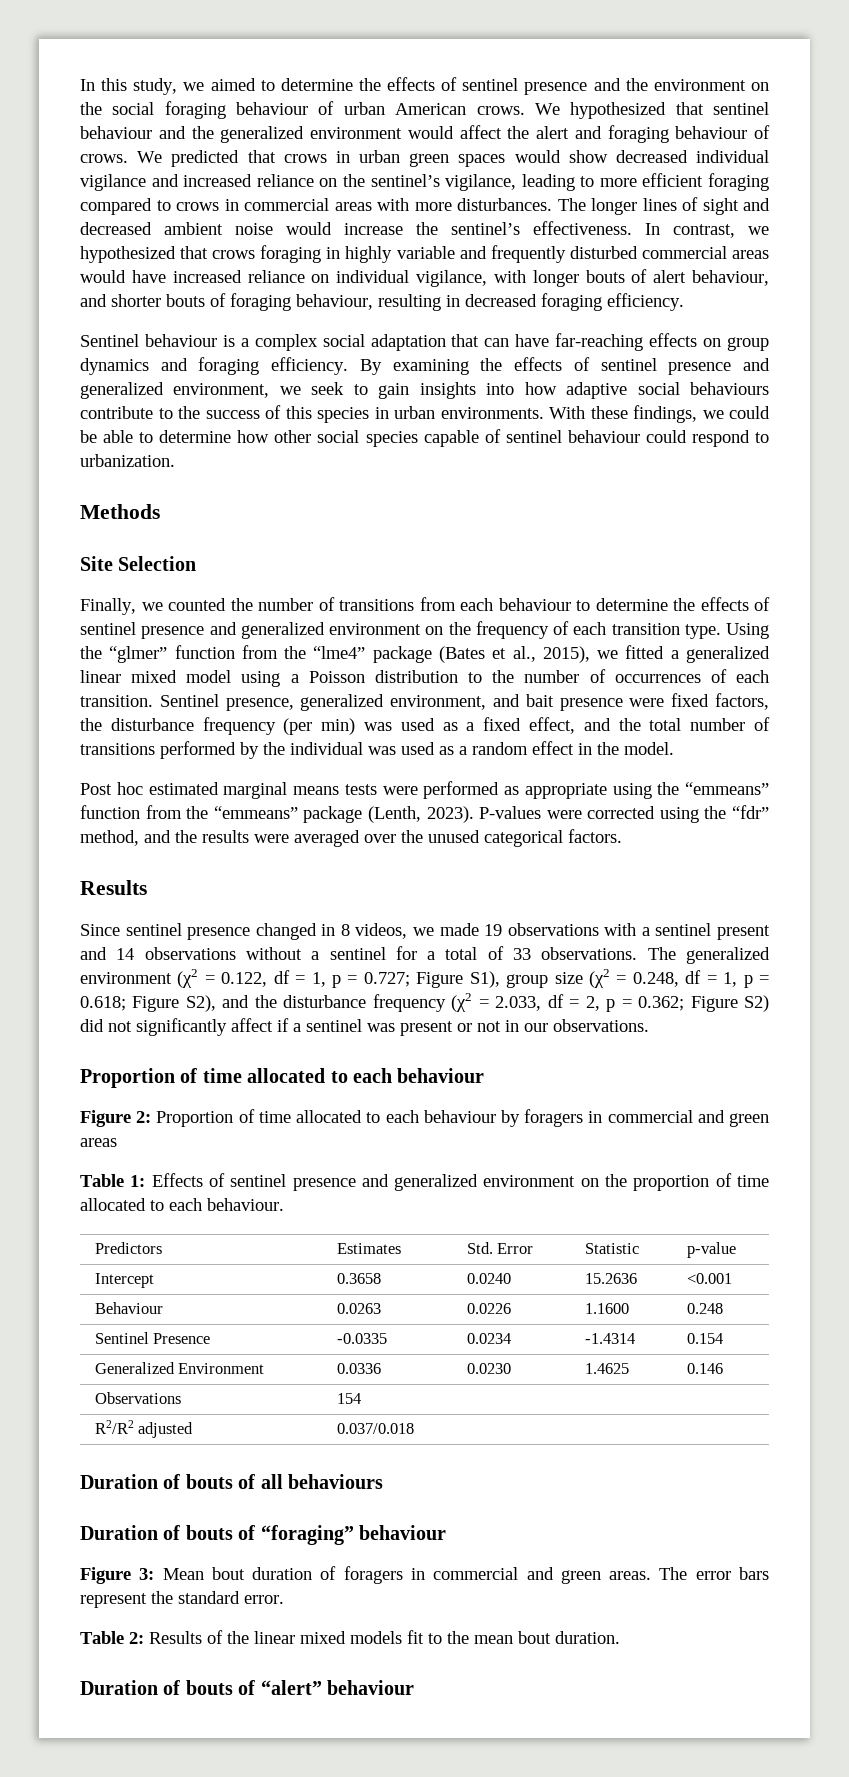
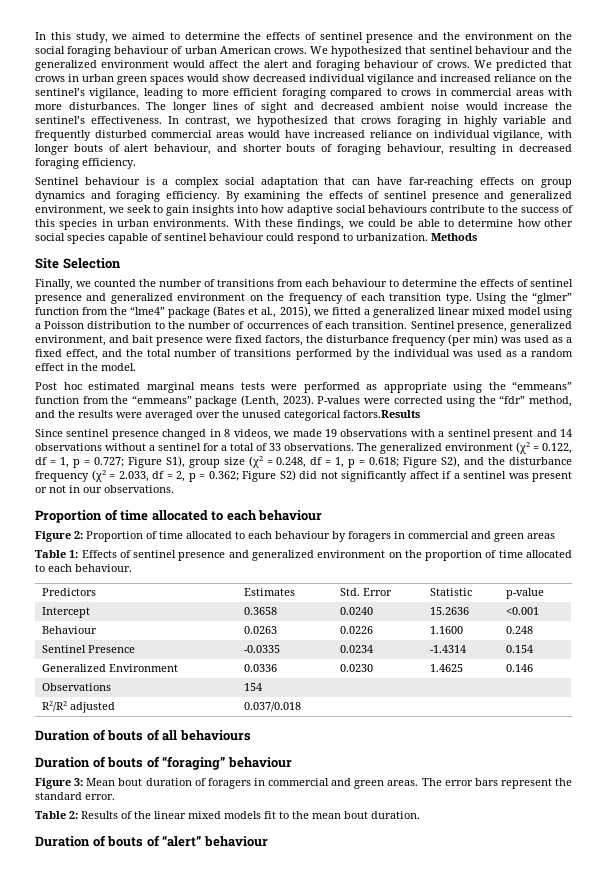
- With these findings, we could be able to determine how other social species capable of sentinel behaviour could respond to urbanization.
- Methods
+ With these findings, we could be able to determine how other social species capable of sentinel behaviour could respond to urbanization. Methods
- P-values were corrected using the “fdr” method, and the results were averaged over the unused categorical factors.
- Results
+ P-values were corrected using the “fdr” method, and the results were averaged over the unused categorical factors.Results

